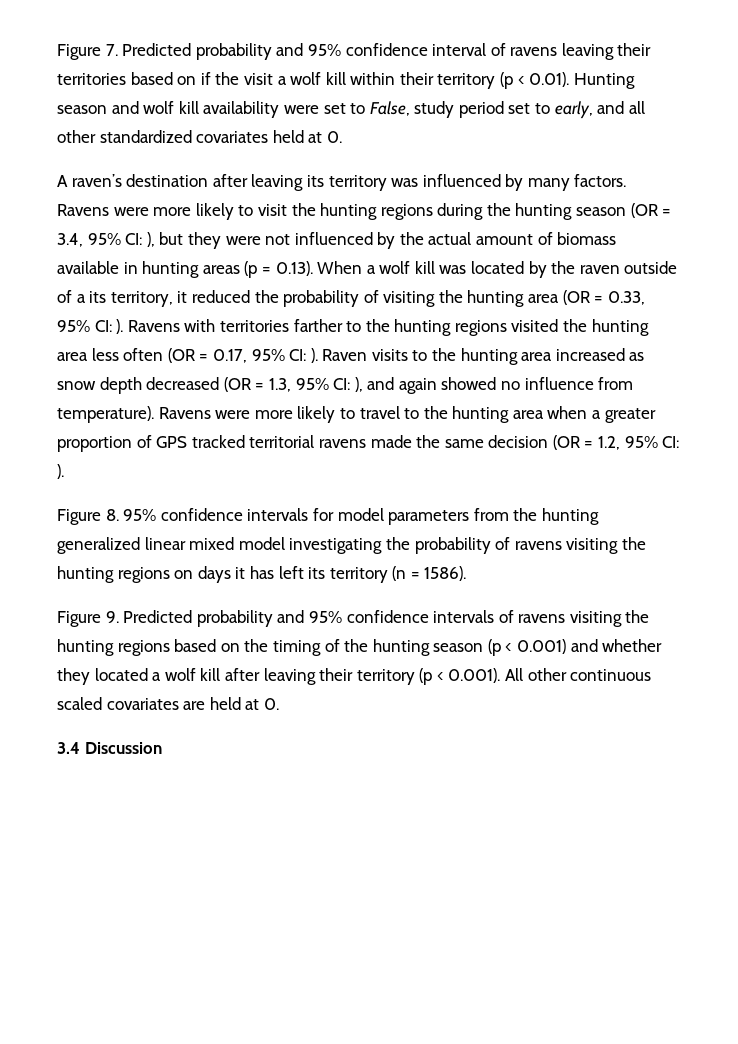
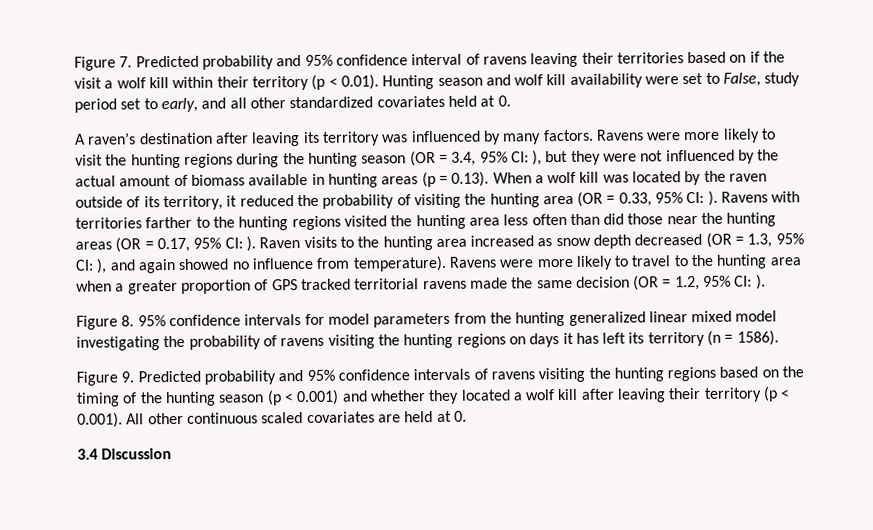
- ), but they were not influenced by the actual amount of biomass available in hunting areas (p = 0.13). When a wolf kill was located by the raven outside of a its territory, it reduced the probability of visiting the hunting area (OR = 0.33, 95% CI:
+ ), but they were not influenced by the actual amount of biomass available in hunting areas (p = 0.13). When a wolf kill was located by the raven outside of its territory, it reduced the probability of visiting the hunting area (OR = 0.33, 95% CI:
- Ravens with territories farther to the hunting regions visited the hunting area less often (OR = 0.17, 95% CI: ).
+ Ravens with territories farther to the hunting regions visited the hunting area less often than did those near the hunting areas (OR = 0.17, 95% CI: ).

